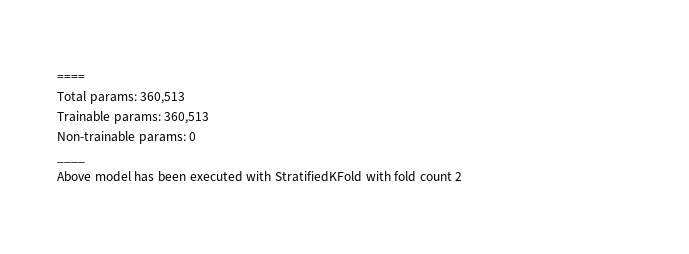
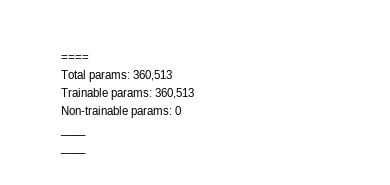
  Non-trainable params: 0
  ____
- Above model has been executed with StratifiedKFold with fold count 2
+ ____

